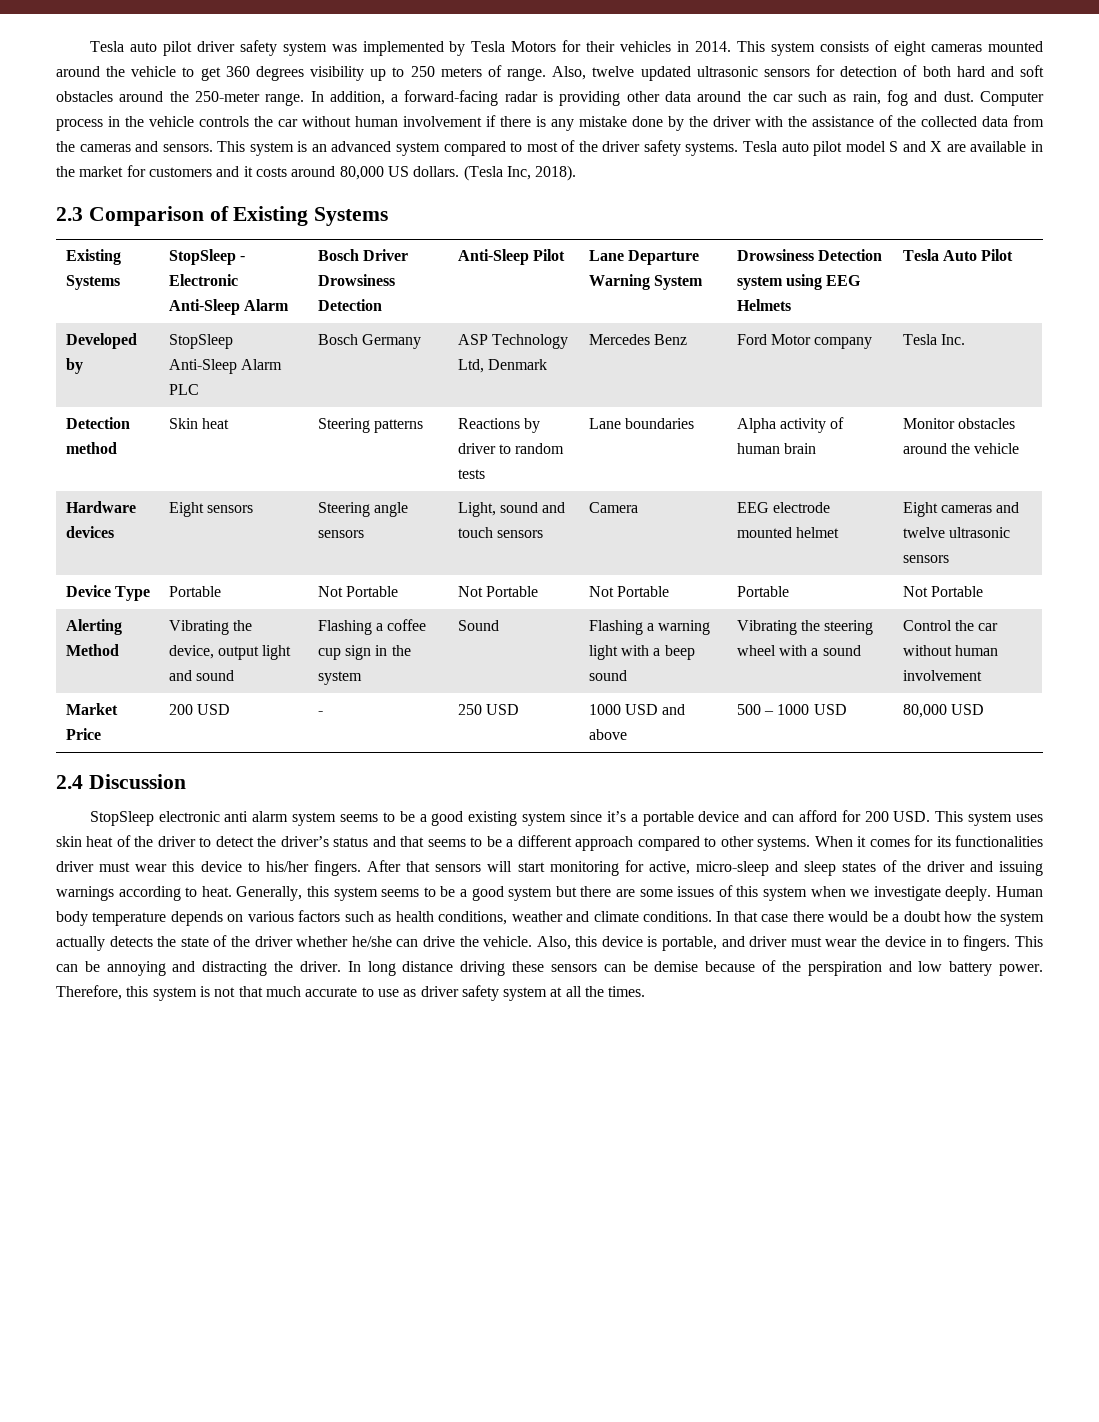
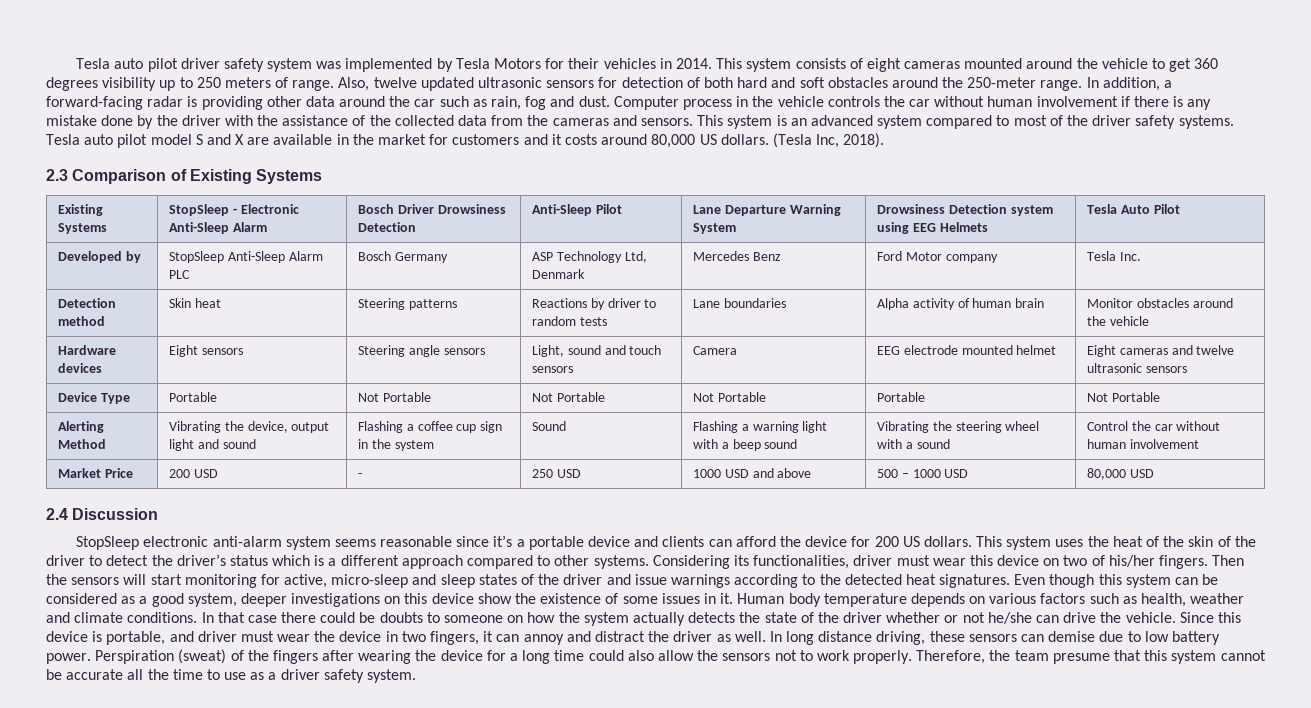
- StopSleep electronic anti alarm system seems to be a good existing system since it’s a portable device and can afford for 200 USD. This system uses skin heat of the driver to detect the driver’s status and that seems to be a different approach compared to other systems.
+ StopSleep electronic anti-alarm system seems reasonable since it’s a portable device and clients can afford the device for 200 US dollars. This system uses the heat of the skin of the driver to detect the driver’s status which is a different approach compared to other systems.
- When it comes for its functionalities driver must wear this device to his/her fingers. After that sensors will start monitoring for active, micro-sleep and sleep states of the driver and issuing warnings according to heat. Generally, this system seems to be a good system but there are some issues of this system when we investigate deeply.
+ Considering its functionalities, driver must wear this device on two of his/her fingers. Then the sensors will start monitoring for active, micro-sleep and sleep states of the driver and issue warnings according to the detected heat signatures. Even though this system can be considered as a good system, deeper investigations on this device show the existence of some issues in it.
- Human body temperature depends on various factors such as health conditions, weather and climate conditions.
+ Human body temperature depends on various factors such as health, weather and climate conditions.
- In that case there would be a doubt how the system actually detects the state of the driver whether he/she can drive the vehicle.
+ In that case there could be doubts to someone on how the system actually detects the state of the driver whether or not he/she can drive the vehicle.
- Also, this device is portable, and driver must wear the device in to fingers. This can be annoying and distracting the driver.
+ Since this device is portable, and driver must wear the device in two fingers, it can annoy and distract the driver as well.
- In long distance driving these sensors can be demise because of the perspiration and low battery power. Therefore, this system is not that much accurate to use as driver safety system at all the times.
+ In long distance driving, these sensors can demise due to low battery power. Perspiration (sweat) of the fingers after wearing the device for a long time could also allow the sensors not to work properly. Therefore, the team presume that this system cannot be accurate all the time to use as a driver safety system.

